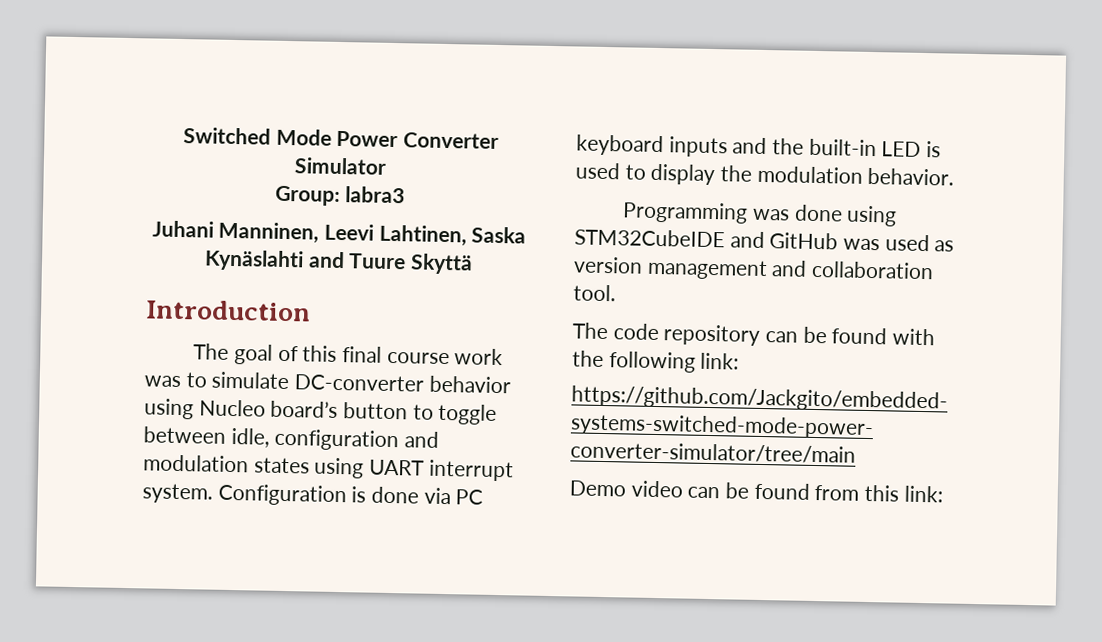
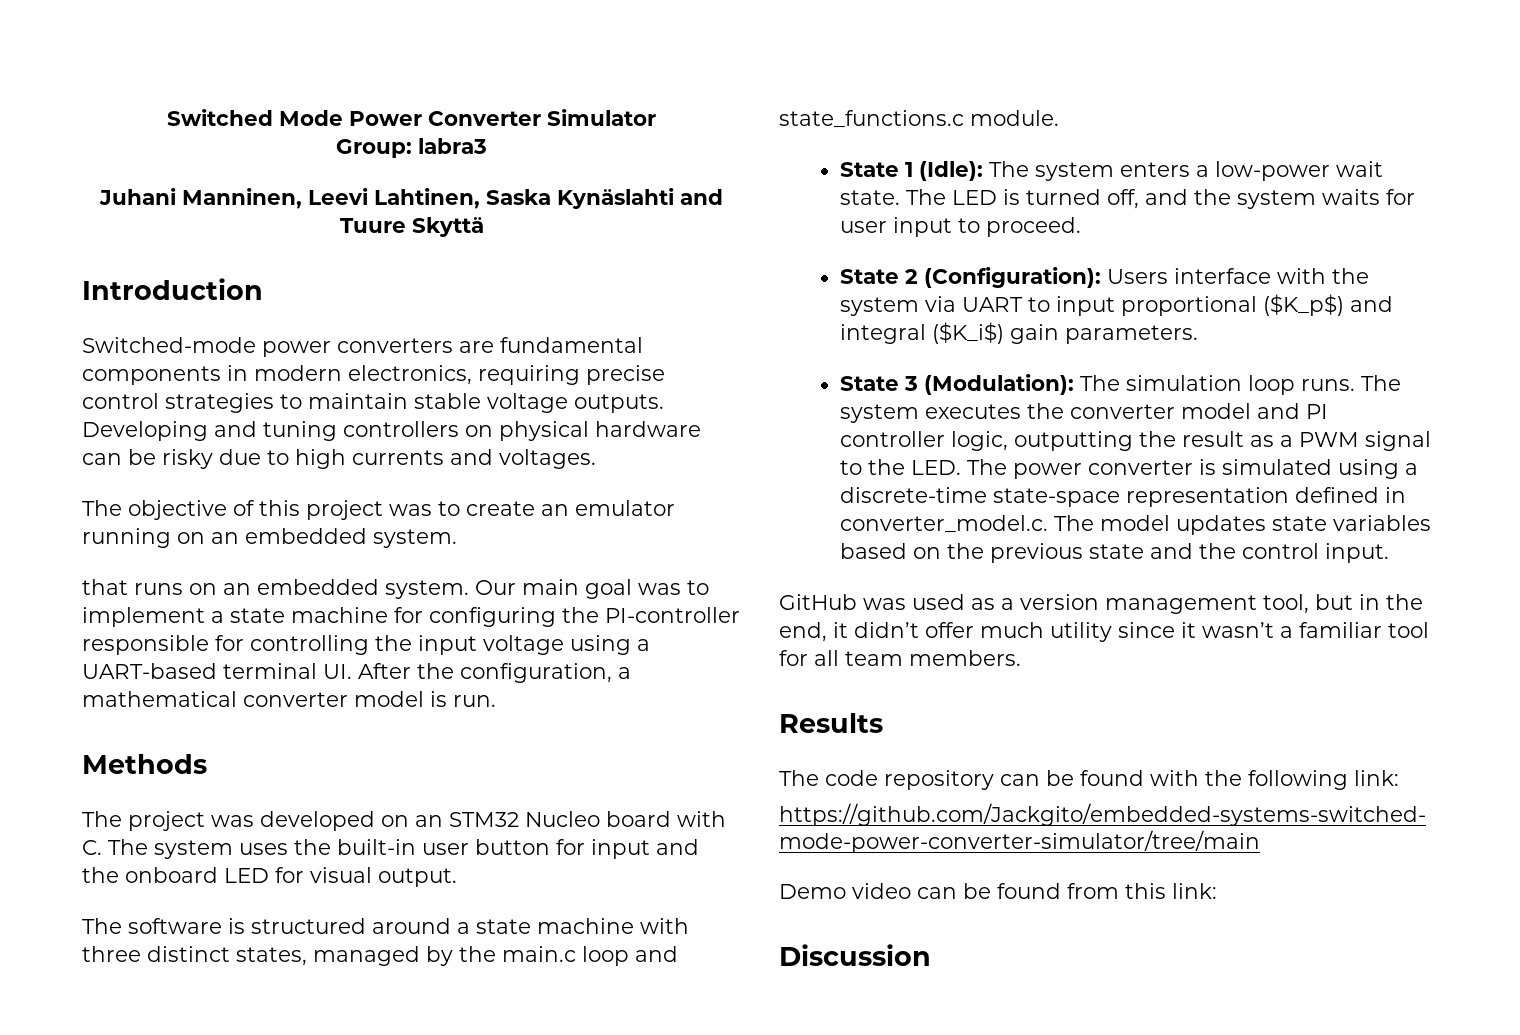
- The goal of this final course work was to simulate DC-converter behavior using Nucleo board’s button to toggle between idle, configuration and modulation states using UART interrupt system. Configuration is done via PC keyboard inputs and the built-in LED is used to display the modulation behavior.
- Programming was done using STM32CubeIDE and GitHub was used as version management and collaboration tool.
+ Switched-mode power converters are fundamental components in modern electronics, requiring precise control strategies to maintain stable voltage outputs. Developing and tuning controllers on physical hardware can be risky due to high currents and voltages.
+ The objective of this project was to create an emulator running on an embedded system.
+ that runs on an embedded system. Our main goal was to implement a state machine for configuring the PI-controller responsible for controlling the input voltage using a UART-based terminal UI. After the configuration, a mathematical converter model is run.
+ Methods
+ The project was developed on an STM32 Nucleo board with C. The system uses the built-in user button for input and the onboard LED for visual output.
+ The software is structured around a state machine with three distinct states, managed by the main.c loop and state_functions.c module.
+ State 1 (Idle): The system enters a low-power wait state. The LED is turned off, and the system waits for user input to proceed.
+ State 2 (Configuration): Users interface with the system via UART to input proportional ($K_p$) and integral ($K_i$) gain parameters.
+ State 3 (Modulation): The simulation loop runs. The system executes the converter model and PI controller logic, outputting the result as a PWM signal to the LED. The power converter is simulated using a discrete-time state-space representation defined in converter_model.c. The model updates state variables based on the previous state and the control input.
+ GitHub was used as a version management tool, but in the end, it didn’t offer much utility since it wasn’t a familiar tool for all team members.
+ Results
+ Discussion

